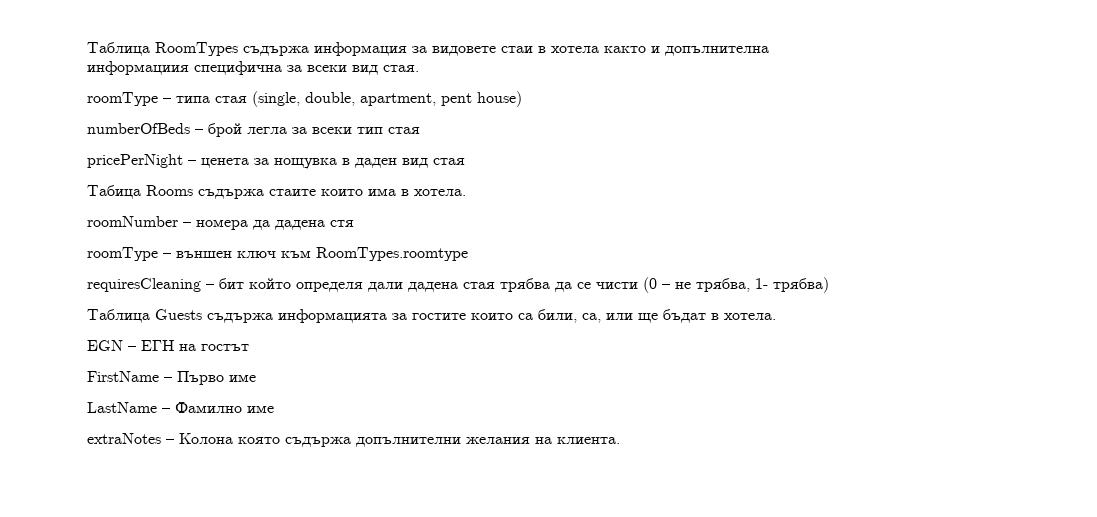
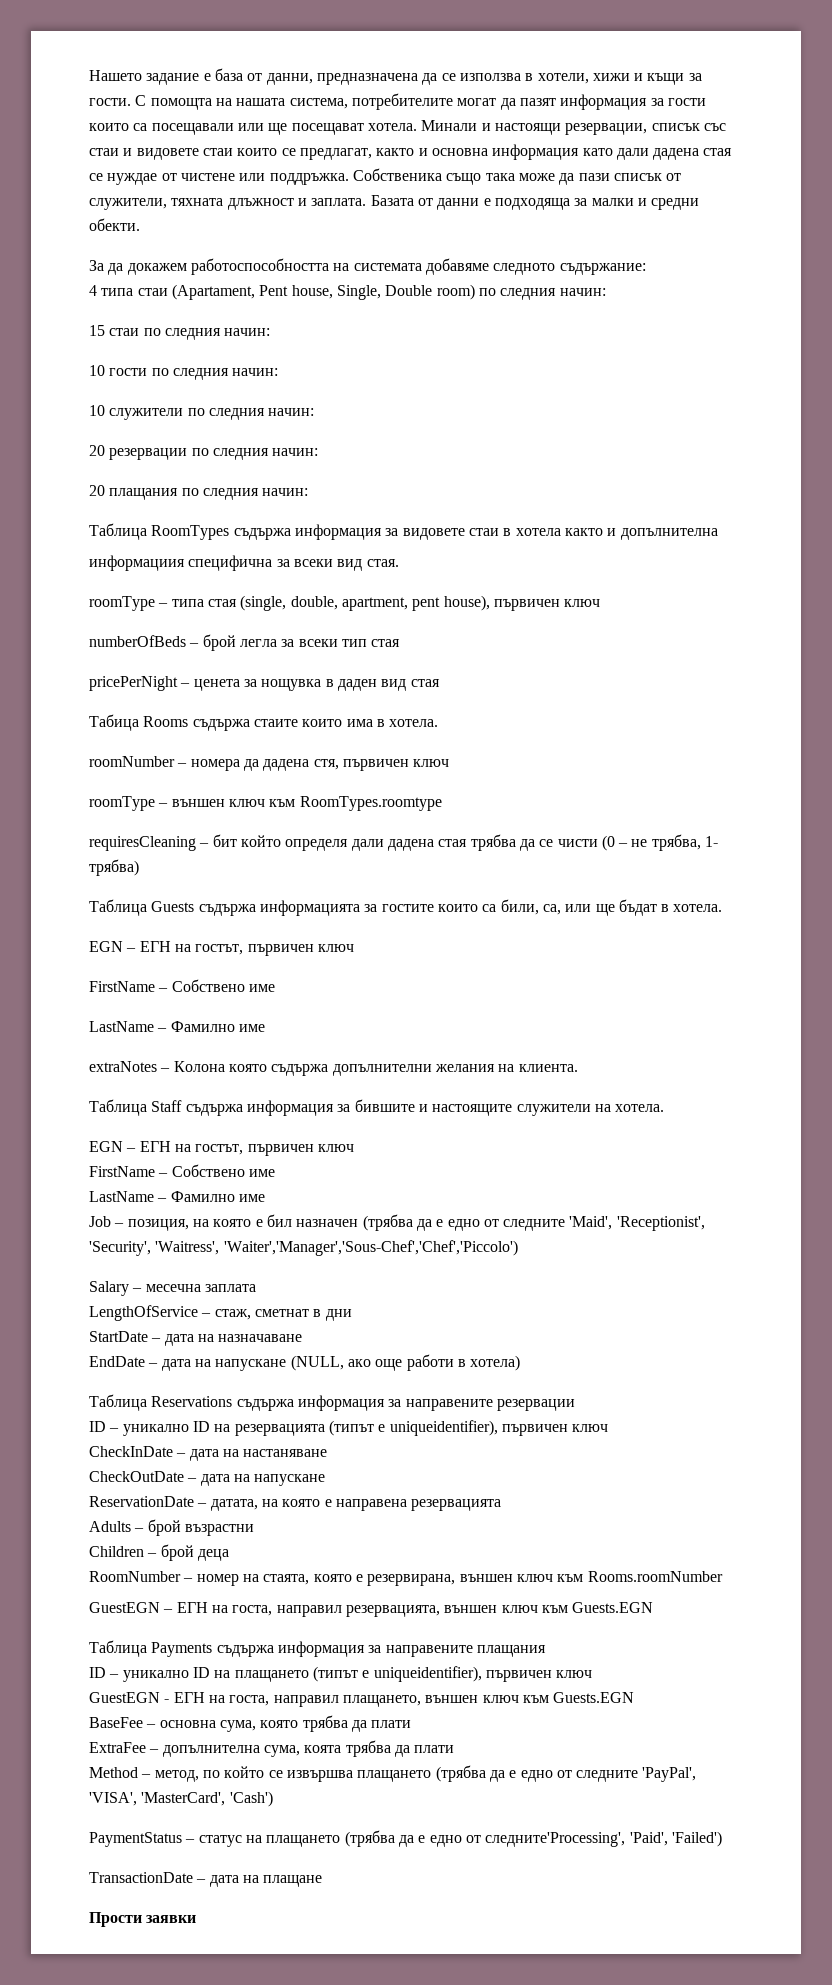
+ Нашето задание е база от данни, предназначена да се използва в хотели, хижи и къщи за гости. С помощта на нашата система, потребителите могат да пазят информация за гости които са посещавали или ще посещават хотела. Минали и настоящи резервации, списък със стаи и видовете стаи които се предлагат, както и основна информация като дали дадена стая се нуждае от чистене или поддръжка. Собственика също така може да пази списък от служители, тяхната длъжност и заплата. Базата от данни е подходяща за малки и средни обекти.
+ За да докажем работоспособността на системата добавяме следното съдържание:
+ 4 типа стаи (Apartament, Pent house, Single, Double room) по следния начин:
+ 15 стаи по следния начин:
+ 10 гости по следния начин:
+ 10 служители по следния начин:
+ 20 резервации по следния начин:
+ 20 плащания по следния начин:
- roomType – типа стая (single, double, apartment, pent house)
+ roomType – типа стая (single, double, apartment, pent house), първичен ключ
- roomNumber – номера да дадена стя
+ roomNumber – номера да дадена стя, първичен ключ
  Таблица Guests съдържа информацията за гостите които са били, са, или ще бъдат в хотела.
- EGN – ЕГН на гостът
- FirstName – Първо име
+ EGN – ЕГН на гостът, първичен ключ
+ FirstName – Собствено име
+ Таблица Staff съдържа информация за бившите и настоящите служители на хотела.
+ EGN – ЕГН на гостът, първичен ключ
+ FirstName – Собствено име
+ LastName – Фамилно име
+ Job – позиция, на която е бил назначен (трябва да е едно от следните 'Maid', 'Receptionist', 'Security', 'Waitress', 'Waiter','Manager','Sous-Chef','Chef','Piccolo')
+ Salary – месечна заплата
+ LengthOfService – стаж, сметнат в дни
+ StartDate – дата на назначаване
+ EndDate – дата на напускане (NULL, ако още работи в хотела)
+ Таблица Reservations съдържа информация за направените резервации
+ ID – уникално ID на резервацията (типът е uniqueidentifier), първичен ключ
+ CheckInDate – дата на настаняване
+ CheckOutDate – дата на напускане
+ ReservationDate – датата, на която е направена резервацията
+ Adults – брой възрастни
+ Children – брой деца
+ RoomNumber – номер на стаята, която е резервирана, външен ключ към Rooms.roomNumber
+ GuestEGN – ЕГН на госта, направил резервацията, външен ключ към Guests.EGN
+ Таблица Payments съдържа информация за направените плащания
+ ID – уникално ID на плащането (типът е uniqueidentifier), първичен ключ
+ GuestEGN - ЕГН на госта, направил плащането, външен ключ към Guests.EGN
+ BaseFee – основна сума, която трябва да плати
+ ExtraFee – допълнителна сума, коята трябва да плати
+ Method – метод, по който се извършва плащането (трябва да е едно от следните 'PayPal', 'VISA', 'MasterCard', 'Cash')
+ PaymentStatus – статус на плащането (трябва да е едно от следните'Processing', 'Paid', 'Failed')
+ TransactionDate – дата на плащане
+ Прости заявки

